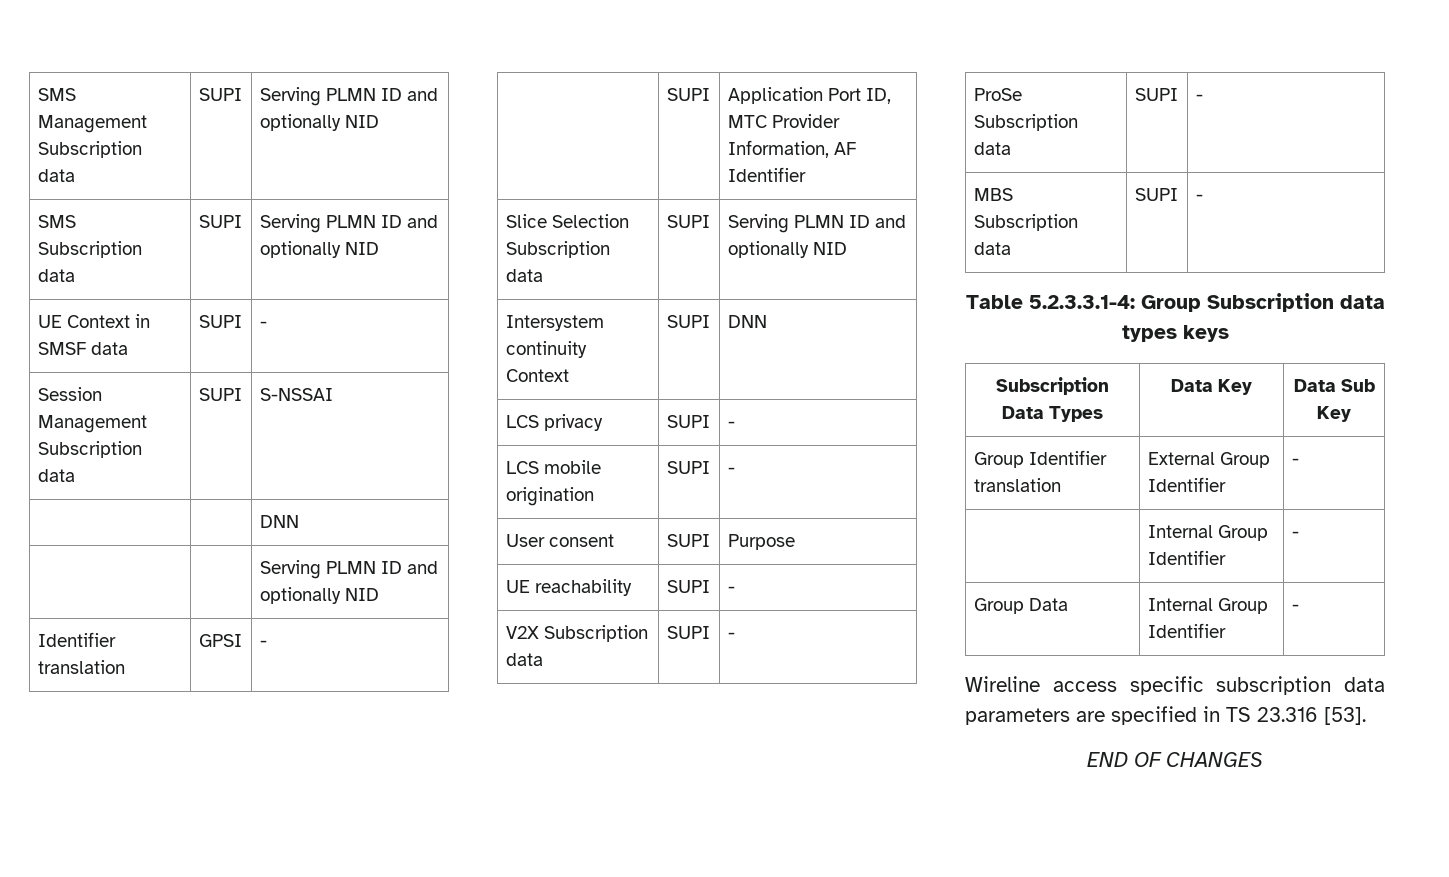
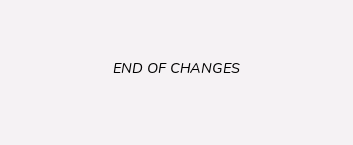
- SMS Management Subscription data | SUPI | Serving PLMN ID and optionally NID
- SMS Subscription data | SUPI | Serving PLMN ID and optionally NID
- UE Context in SMSF data | SUPI | -
- Session Management Subscription data | SUPI | S-NSSAI
- | | DNN
- | | Serving PLMN ID and optionally NID
- Identifier translation | GPSI | -
- | SUPI | Application Port ID, MTC Provider Information, AF Identifier
- Slice Selection Subscription data | SUPI | Serving PLMN ID and optionally NID
- Intersystem continuity Context | SUPI | DNN
- LCS privacy | SUPI | -
- LCS mobile origination | SUPI | -
- User consent | SUPI | Purpose
- UE reachability | SUPI | -
- V2X Subscription data | SUPI | -
- ProSe Subscription data | SUPI | -
- MBS Subscription data | SUPI | -
- Table 5.2.3.3.1-4: Group Subscription data types keys
- Subscription Data Types | Data Key | Data Sub Key
- Group Identifier translation | External Group Identifier | -
- | Internal Group Identifier | -
- Group Data | Internal Group Identifier | -
- Wireline access specific subscription data parameters are specified in TS 23.316 [53].

